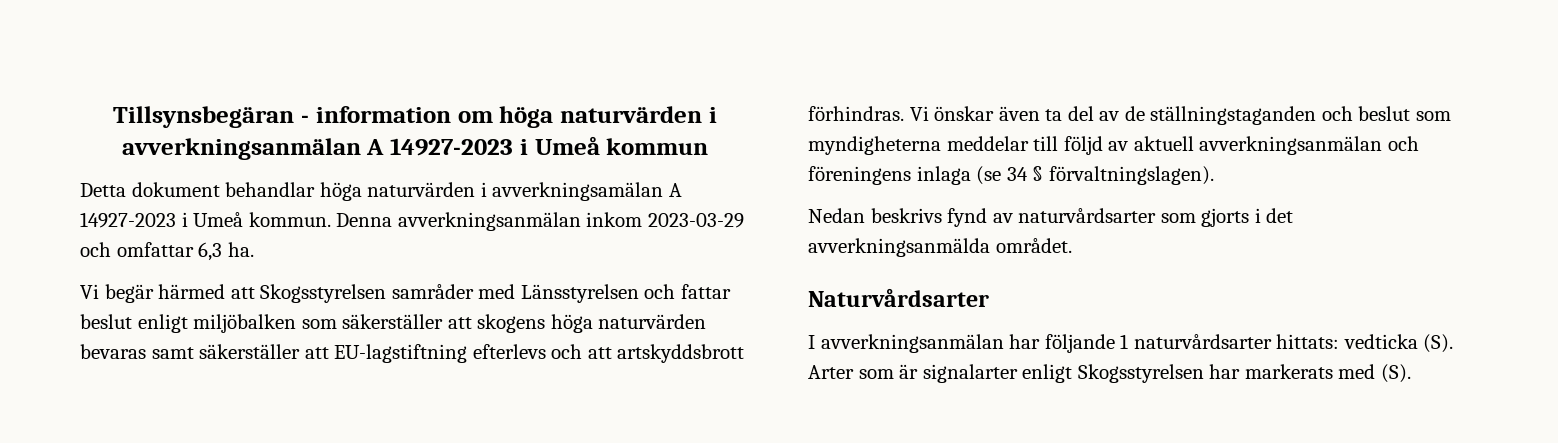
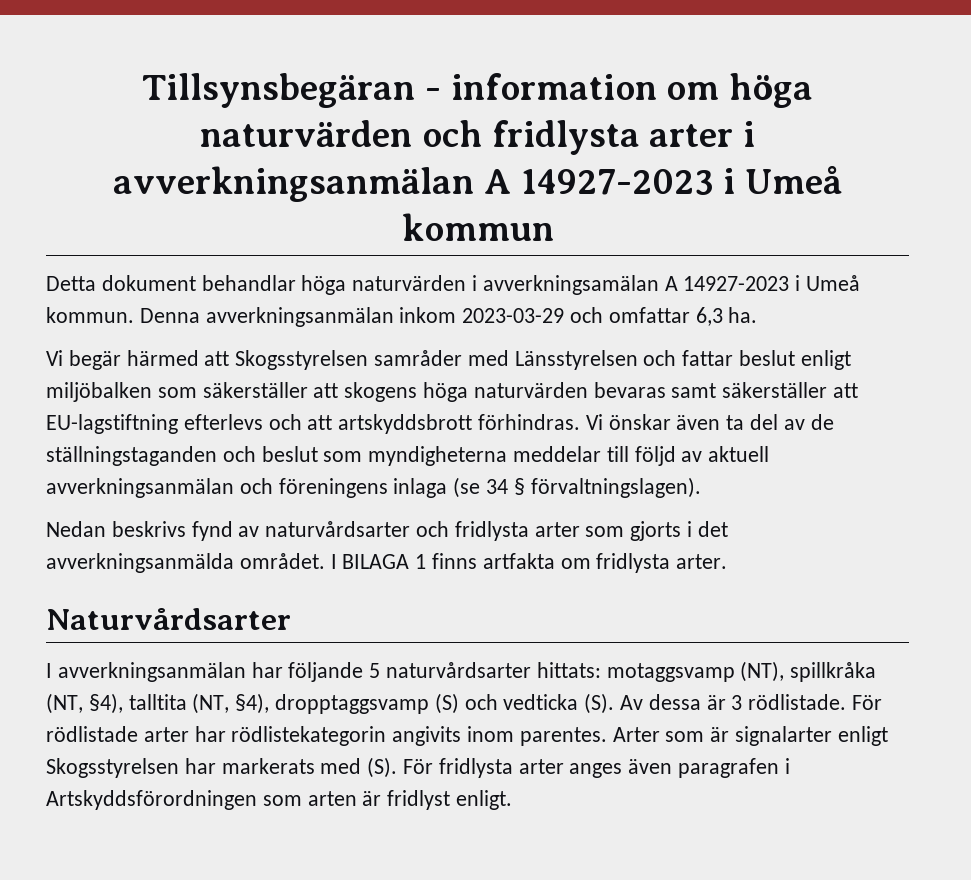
- Tillsynsbegäran - information om höga naturvärden i avverkningsanmälan A 14927-2023 i Umeå kommun
+ Tillsynsbegäran - information om höga naturvärden och fridlysta arter i avverkningsanmälan A 14927-2023 i Umeå kommun
- Nedan beskrivs fynd av naturvårdsarter som gjorts i det avverkningsanmälda området.
+ Nedan beskrivs fynd av naturvårdsarter och fridlysta arter som gjorts i det avverkningsanmälda området. I BILAGA 1 finns artfakta om fridlysta arter.
- I avverkningsanmälan har följande 1 naturvårdsarter hittats: vedticka (S). Arter som är signalarter enligt Skogsstyrelsen har markerats med (S).
+ I avverkningsanmälan har följande 5 naturvårdsarter hittats: motaggsvamp (NT), spillkråka (NT, §4), talltita (NT, §4), dropptaggsvamp (S) och vedticka (S). Av dessa är 3 rödlistade. För rödlistade arter har rödlistekategorin angivits inom parentes. Arter som är signalarter enligt Skogsstyrelsen har markerats med (S). För fridlysta arter anges även paragrafen i Artskyddsförordningen som arten är fridlyst enligt.

